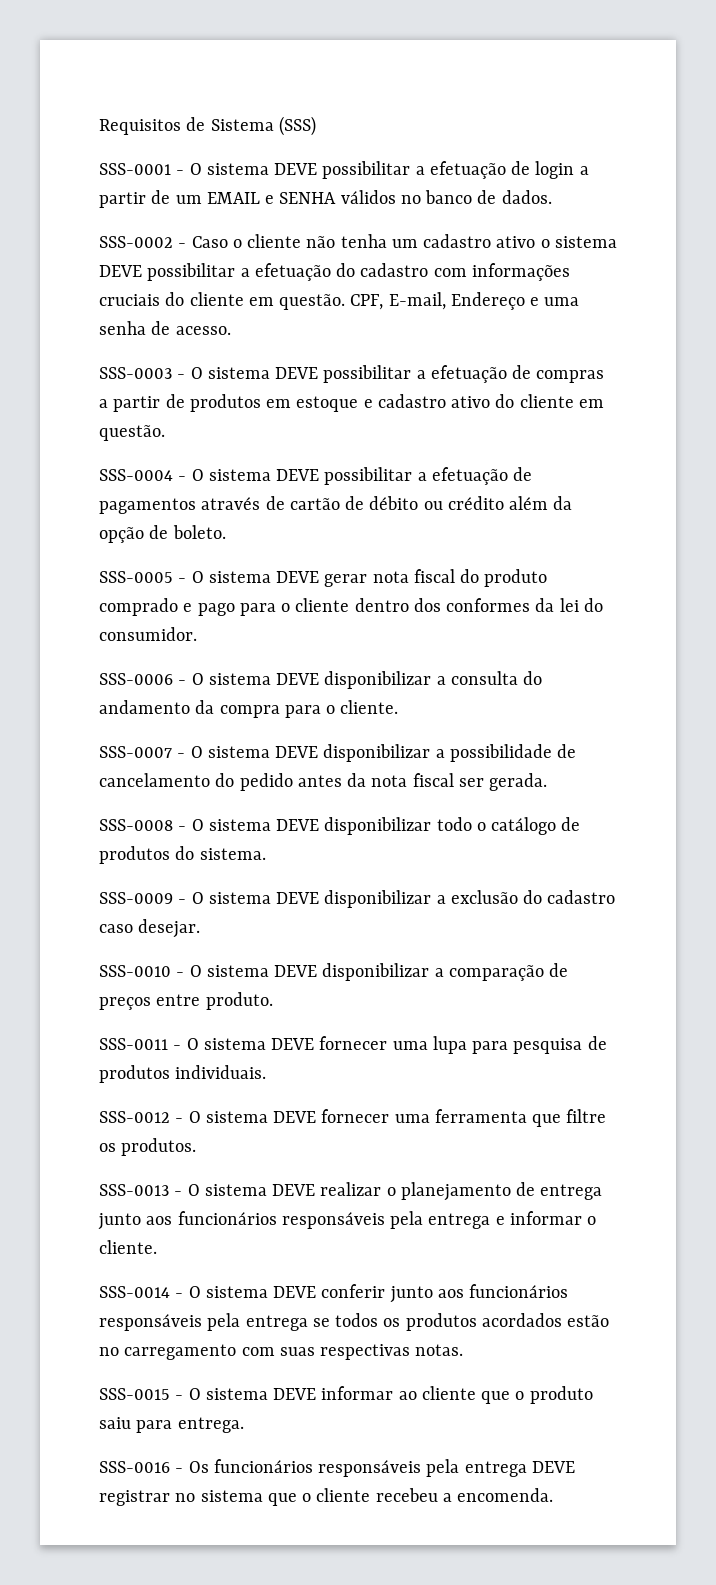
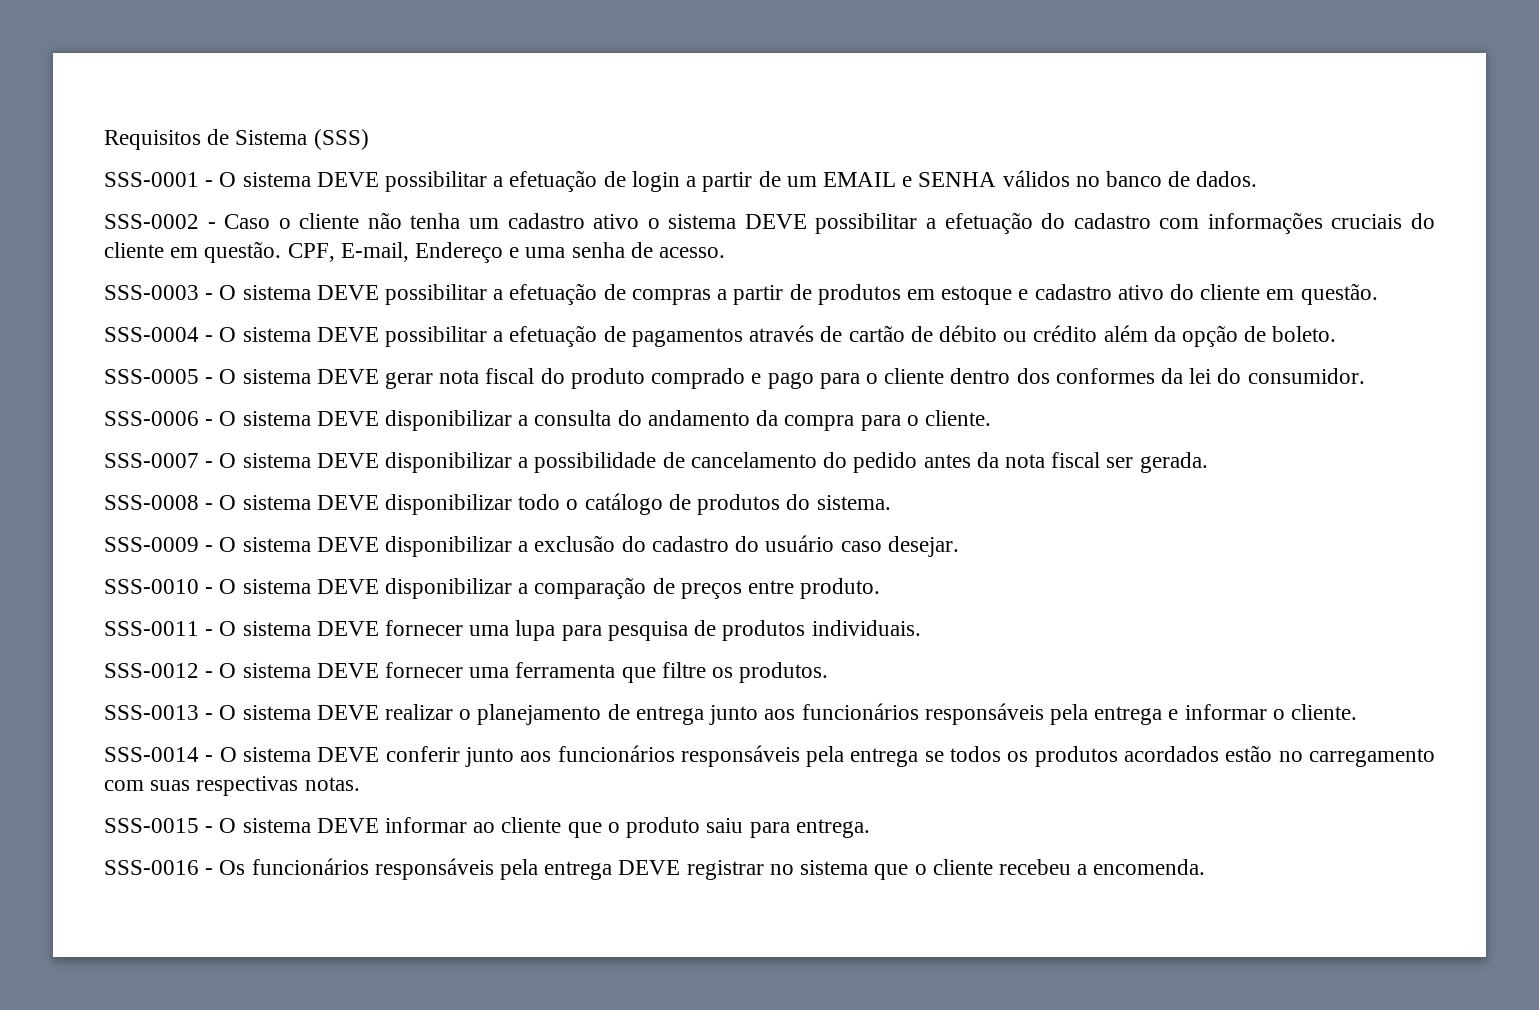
- SSS-0009 - O sistema DEVE disponibilizar a exclusão do cadastro caso desejar.
+ SSS-0009 - O sistema DEVE disponibilizar a exclusão do cadastro do usuário caso desejar.

